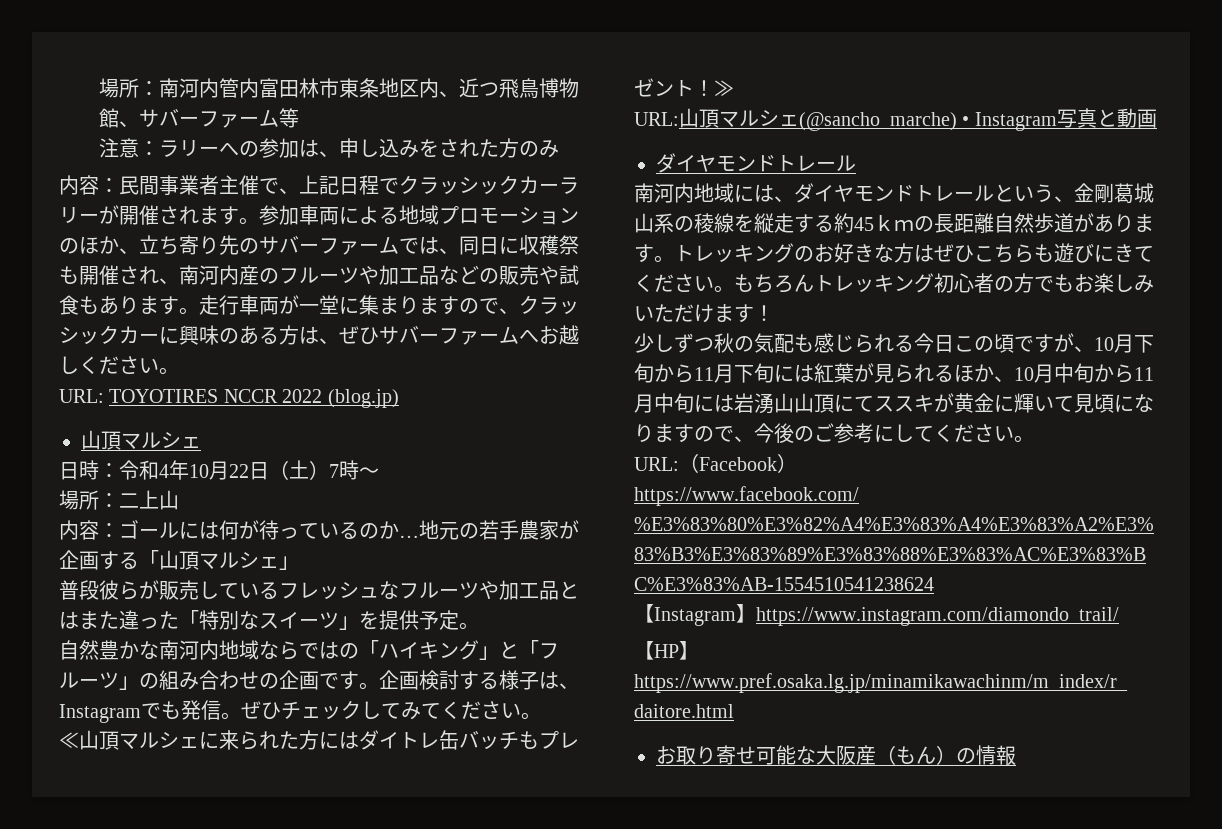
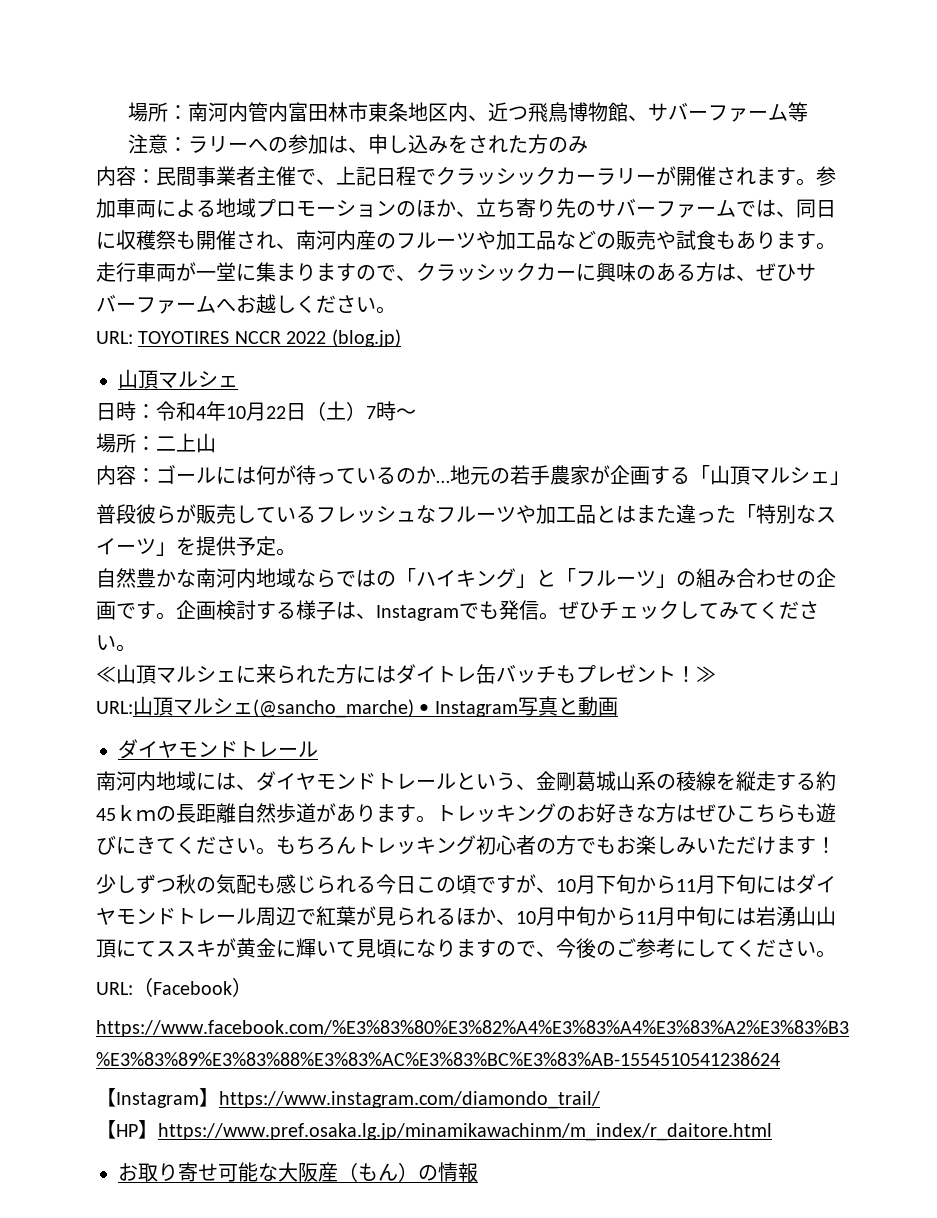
- 少しずつ秋の気配も感じられる今日この頃ですが、10月下旬から11月下旬には紅葉が見られるほか、10月中旬から11月中旬には岩湧山山頂にてススキが黄金に輝いて見頃になりますので、今後のご参考にしてください。
+ 少しずつ秋の気配も感じられる今日この頃ですが、10月下旬から11月下旬にはダイヤモンドトレール周辺で紅葉が見られるほか、10月中旬から11月中旬には岩湧山山頂にてススキが黄金に輝いて見頃になりますので、今後のご参考にしてください。

